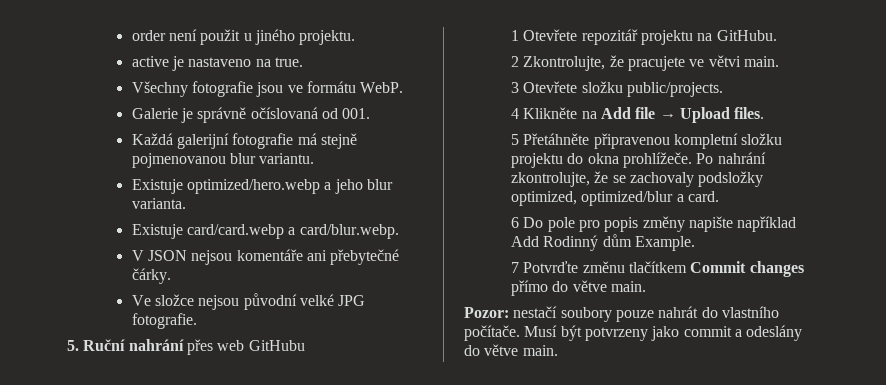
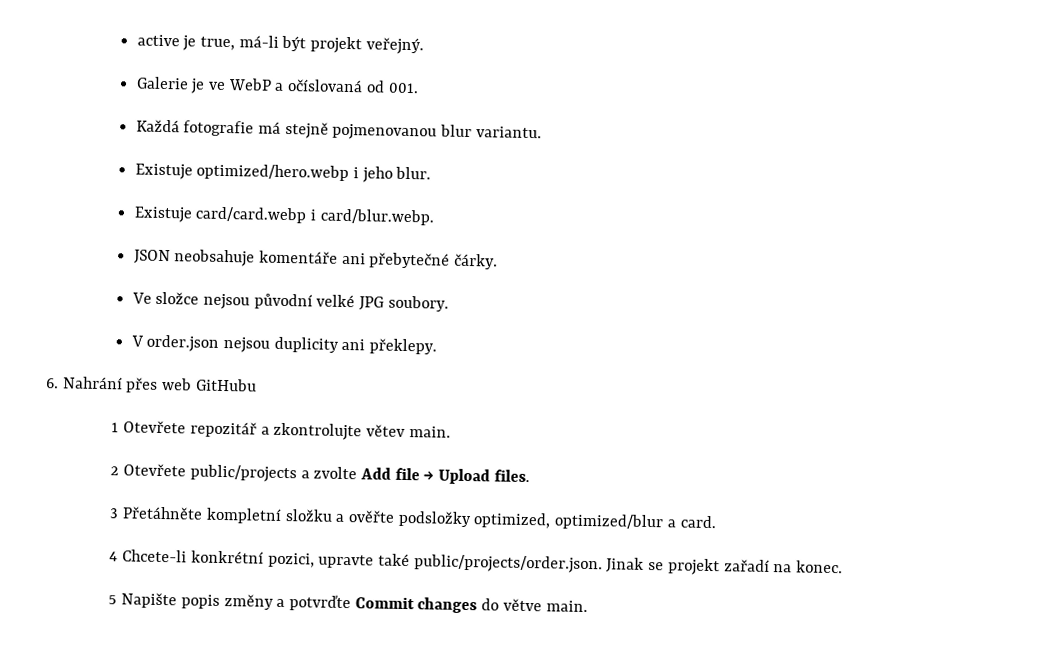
- order není použit u jiného projektu.
- active je nastaveno na true.
- Všechny fotografie jsou ve formátu WebP.
+ active je true, má-li být projekt veřejný.
- Galerie je správně očíslovaná od 001.
+ Galerie je ve WebP a očíslovaná od 001.
- Každá galerijní fotografie má stejně pojmenovanou blur variantu.
+ Každá fotografie má stejně pojmenovanou blur variantu.
- Existuje optimized/hero.webp a jeho blur varianta.
+ Existuje optimized/hero.webp i jeho blur.
- Existuje card/card.webp a card/blur.webp.
+ Existuje card/card.webp i card/blur.webp.
- V JSON nejsou komentáře ani přebytečné čárky.
+ JSON neobsahuje komentáře ani přebytečné čárky.
- Ve složce nejsou původní velké JPG fotografie.
- 5. Ruční nahrání přes web GitHubu
+ Ve složce nejsou původní velké JPG soubory.
+ V order.json nejsou duplicity ani překlepy.
+ 6. Nahrání přes web GitHubu
- 1 Otevřete repozitář projektu na GitHubu.
- 2 Zkontrolujte, že pracujete ve větvi main.
- 3 Otevřete složku public/projects.
- 4 Klikněte na Add file → Upload files.
+ 1 Otevřete repozitář a zkontrolujte větev main.
+ 2 Otevřete public/projects a zvolte Add file → Upload files.
- 5 Přetáhněte připravenou kompletní složku projektu do okna prohlížeče. Po nahrání zkontrolujte, že se zachovaly podsložky optimized, optimized/blur a card.
+ 3 Přetáhněte kompletní složku a ověřte podsložky optimized, optimized/blur a card.
- 6 Do pole pro popis změny napište například Add Rodinný dům Example.
- 7 Potvrďte změnu tlačítkem Commit changes přímo do větve main.
- Pozor: nestačí soubory pouze nahrát do vlastního počítače. Musí být potvrzeny jako commit a odeslány do větve main.
+ 4 Chcete-li konkrétní pozici, upravte také public/projects/order.json. Jinak se projekt zařadí na konec.
+ 5 Napište popis změny a potvrďte Commit changes do větve main.

